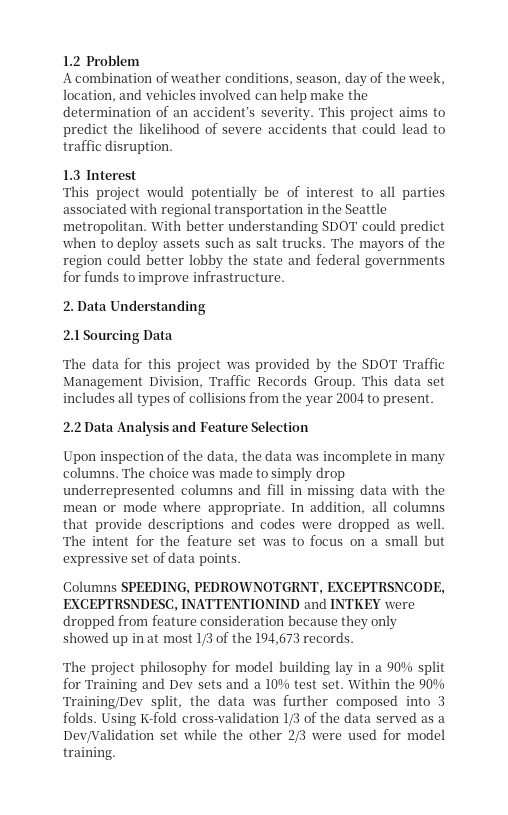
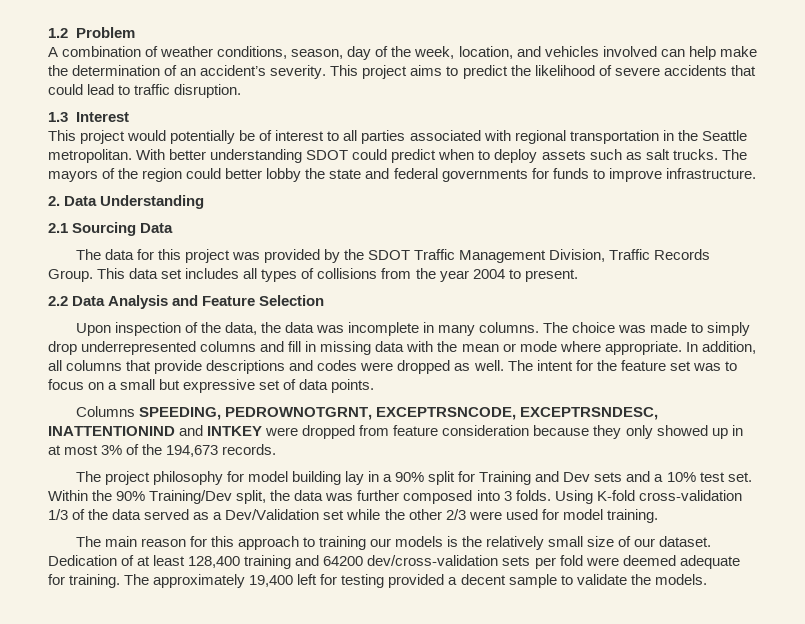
- Columns SPEEDING, PEDROWNOTGRNT, EXCEPTRSNCODE, EXCEPTRSNDESC, INATTENTIONIND and INTKEY were dropped from feature consideration because they only showed up in at most 1/3 of the 194,673 records.
+ Columns SPEEDING, PEDROWNOTGRNT, EXCEPTRSNCODE, EXCEPTRSNDESC, INATTENTIONIND and INTKEY were dropped from feature consideration because they only showed up in at most 3% of the 194,673 records.
+ The main reason for this approach to training our models is the relatively small size of our dataset. Dedication of at least 128,400 training and 64200 dev/cross-validation sets per fold were deemed adequate for training. The approximately 19,400 left for testing provided a decent sample to validate the models.

